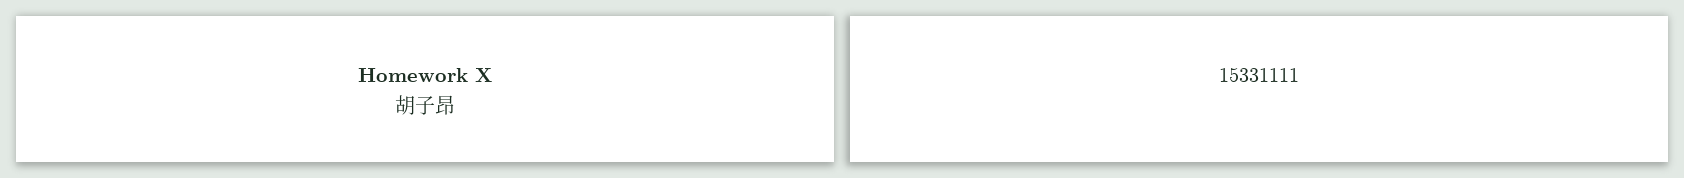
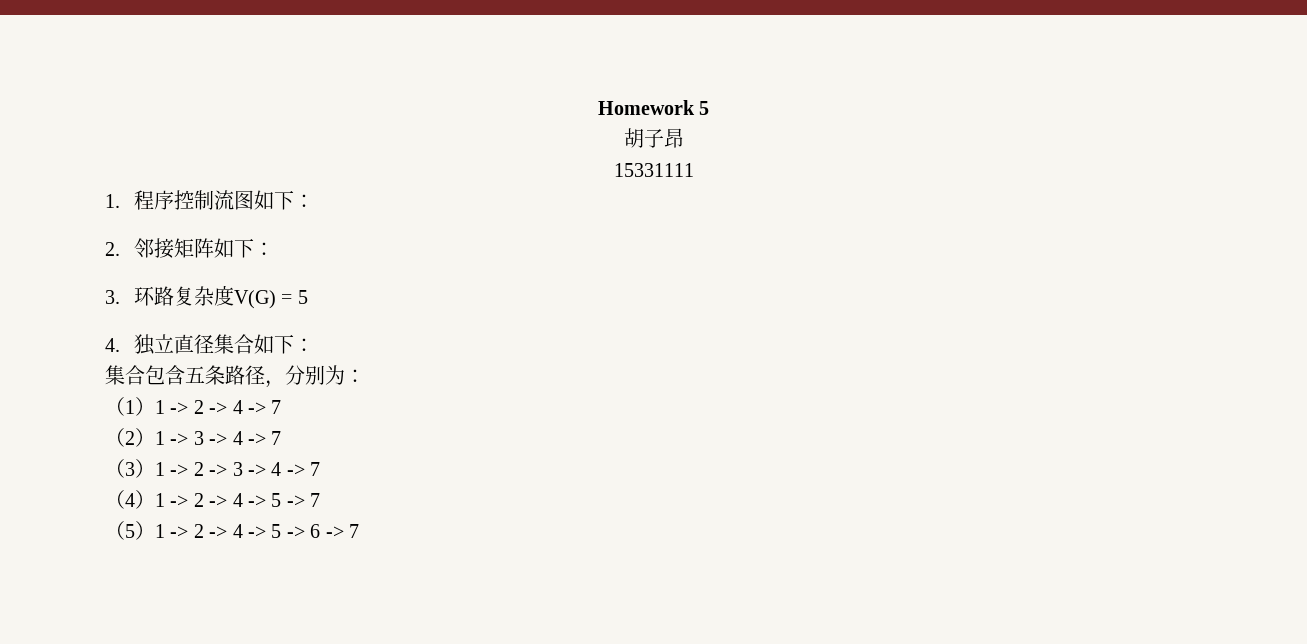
- Homework X
+ Homework 5
+ 1.程序控制流图如下：
+ 2.邻接矩阵如下：
+ 3.环路复杂度V(G) = 5
+ 4.独立直径集合如下：
+ 集合包含五条路径，分别为：
+ （1）1 -> 2 -> 4 -> 7
+ （2）1 -> 3 -> 4 -> 7
+ （3）1 -> 2 -> 3 -> 4 -> 7
+ （4）1 -> 2 -> 4 -> 5 -> 7
+ （5）1 -> 2 -> 4 -> 5 -> 6 -> 7

